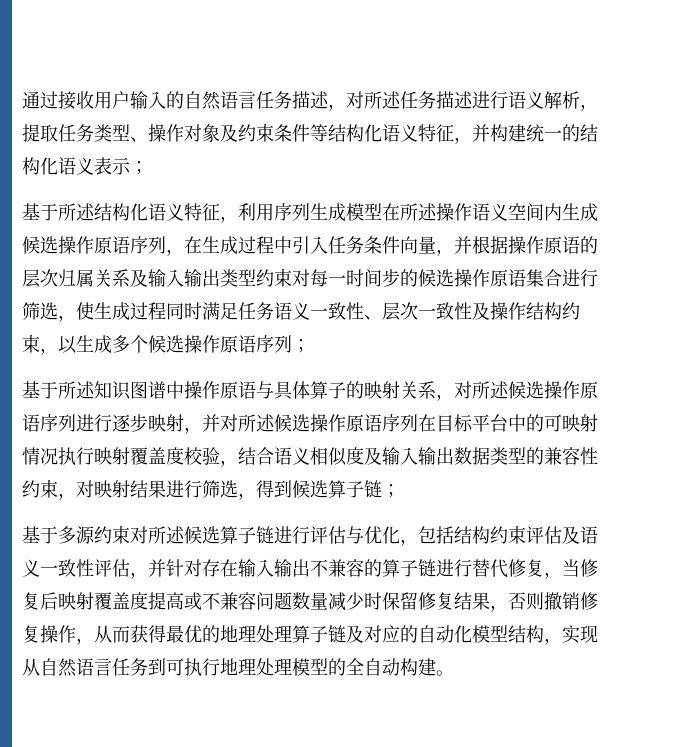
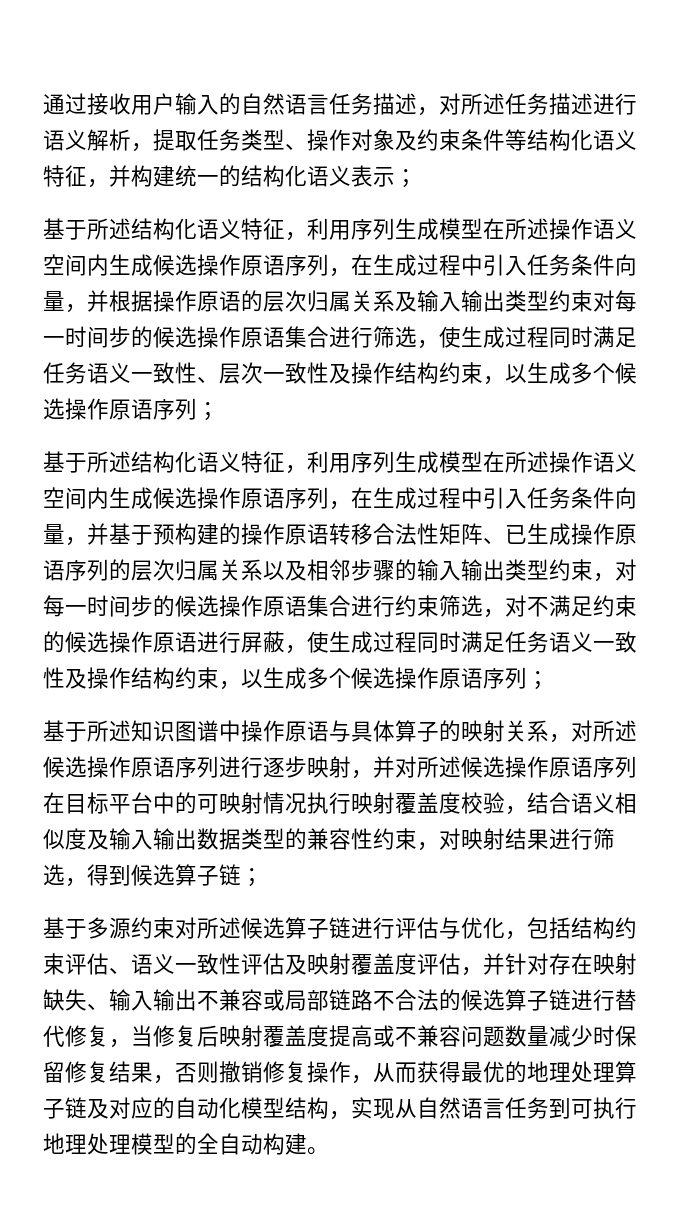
+ 基于所述结构化语义特征，利用序列生成模型在所述操作语义空间内生成候选操作原语序列，在生成过程中引入任务条件向量，并基于预构建的操作原语转移合法性矩阵、已生成操作原语序列的层次归属关系以及相邻步骤的输入输出类型约束，对每一时间步的候选操作原语集合进行约束筛选，对不满足约束的候选操作原语进行屏蔽，使生成过程同时满足任务语义一致性及操作结构约束，以生成多个候选操作原语序列；
- 基于多源约束对所述候选算子链进行评估与优化，包括结构约束评估及语义一致性评估，并针对存在输入输出不兼容的算子链进行替代修复，当修复后映射覆盖度提高或不兼容问题数量减少时保留修复结果，否则撤销修复操作，从而获得最优的地理处理算子链及对应的自动化模型结构，实现从自然语言任务到可执行地理处理模型的全自动构建。
+ 基于多源约束对所述候选算子链进行评估与优化，包括结构约束评估、语义一致性评估及映射覆盖度评估，并针对存在映射缺失、输入输出不兼容或局部链路不合法的候选算子链进行替代修复，当修复后映射覆盖度提高或不兼容问题数量减少时保留修复结果，否则撤销修复操作，从而获得最优的地理处理算子链及对应的自动化模型结构，实现从自然语言任务到可执行地理处理模型的全自动构建。

